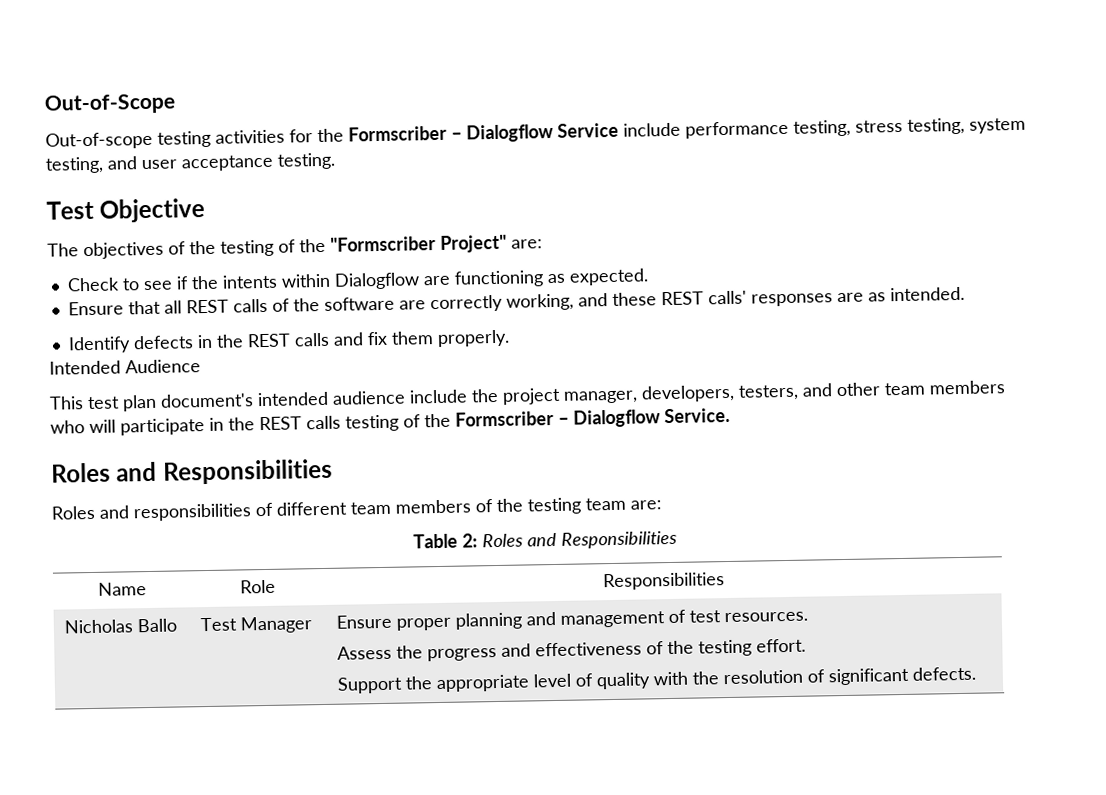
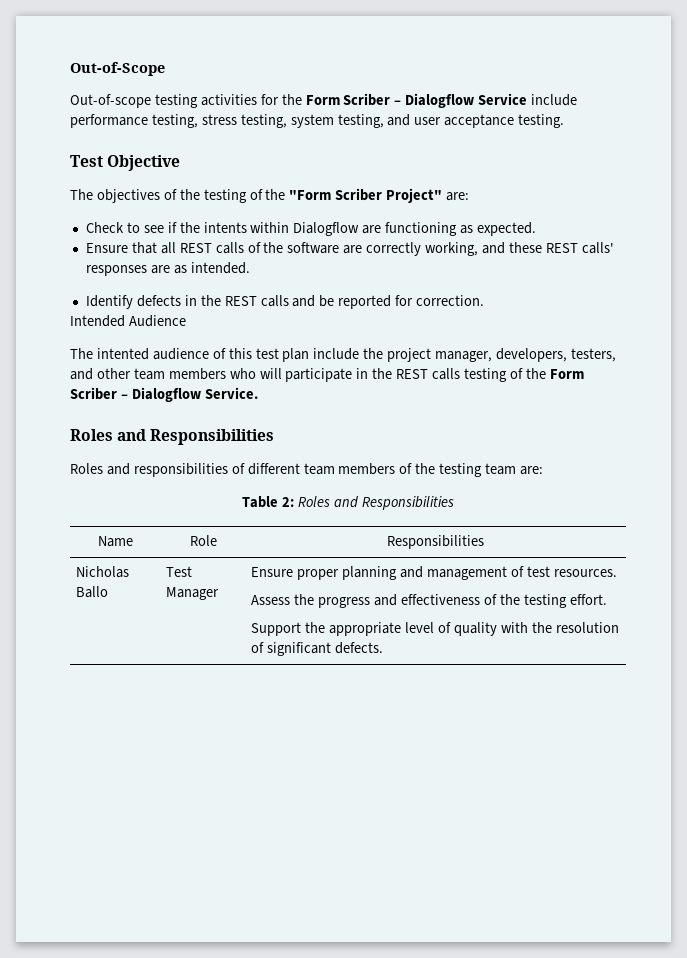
- Out-of-scope testing activities for the Formscriber – Dialogflow Service include performance testing, stress testing, system testing, and user acceptance testing.
+ Out-of-scope testing activities for the Form Scriber – Dialogflow Service include performance testing, stress testing, system testing, and user acceptance testing.
- The objectives of the testing of the "Formscriber Project" are:
+ The objectives of the testing of the "Form Scriber Project" are:
- Identify defects in the REST calls and fix them properly.
+ Identify defects in the REST calls and be reported for correction.
  Intended Audience
- This test plan document's intended audience include the project manager, developers, testers, and other team members who will participate in the REST calls testing of the Formscriber – Dialogflow Service.
+ The intented audience of this test plan include the project manager, developers, testers, and other team members who will participate in the REST calls testing of the Form Scriber – Dialogflow Service.

